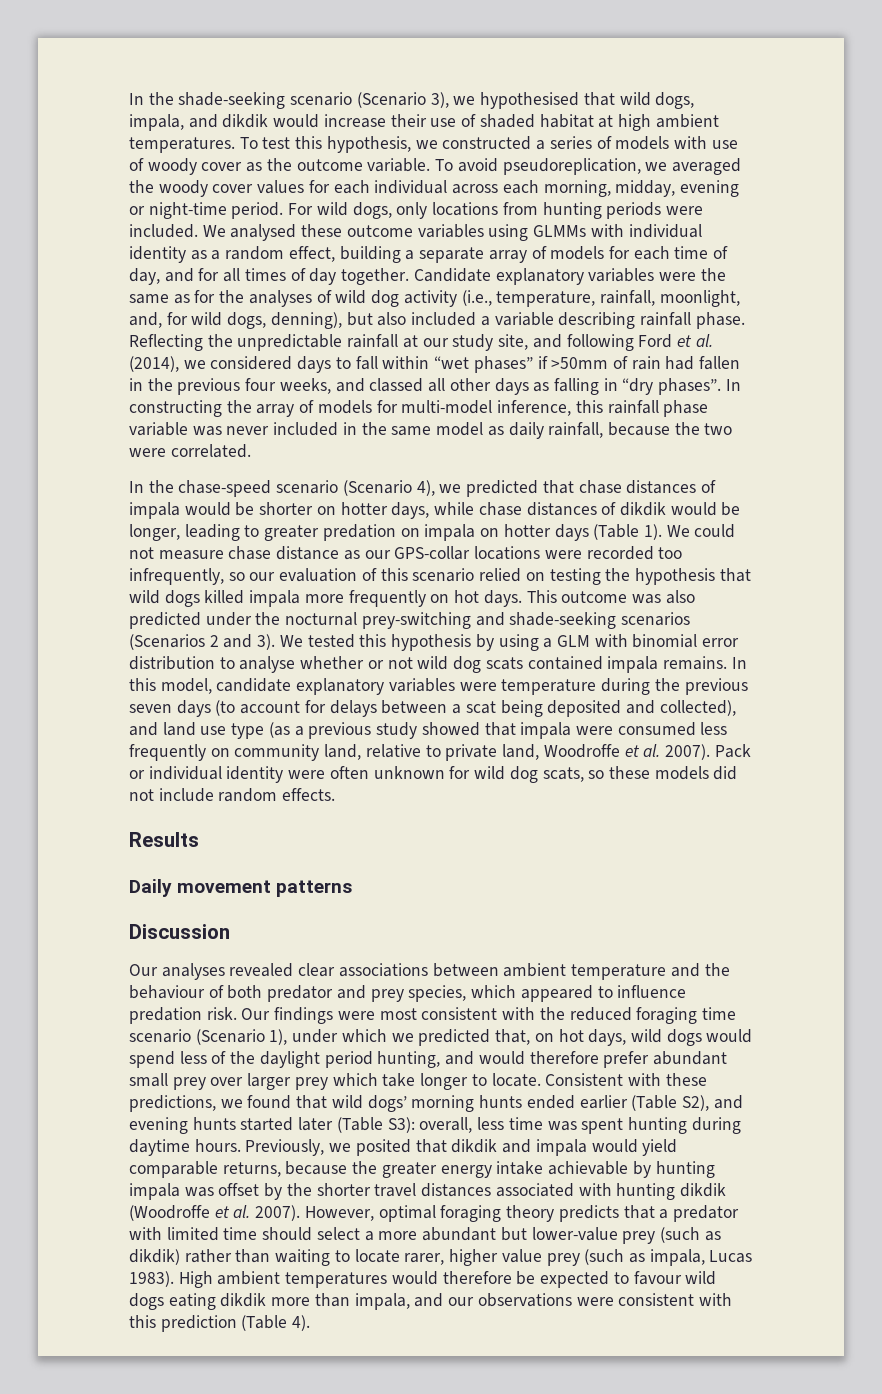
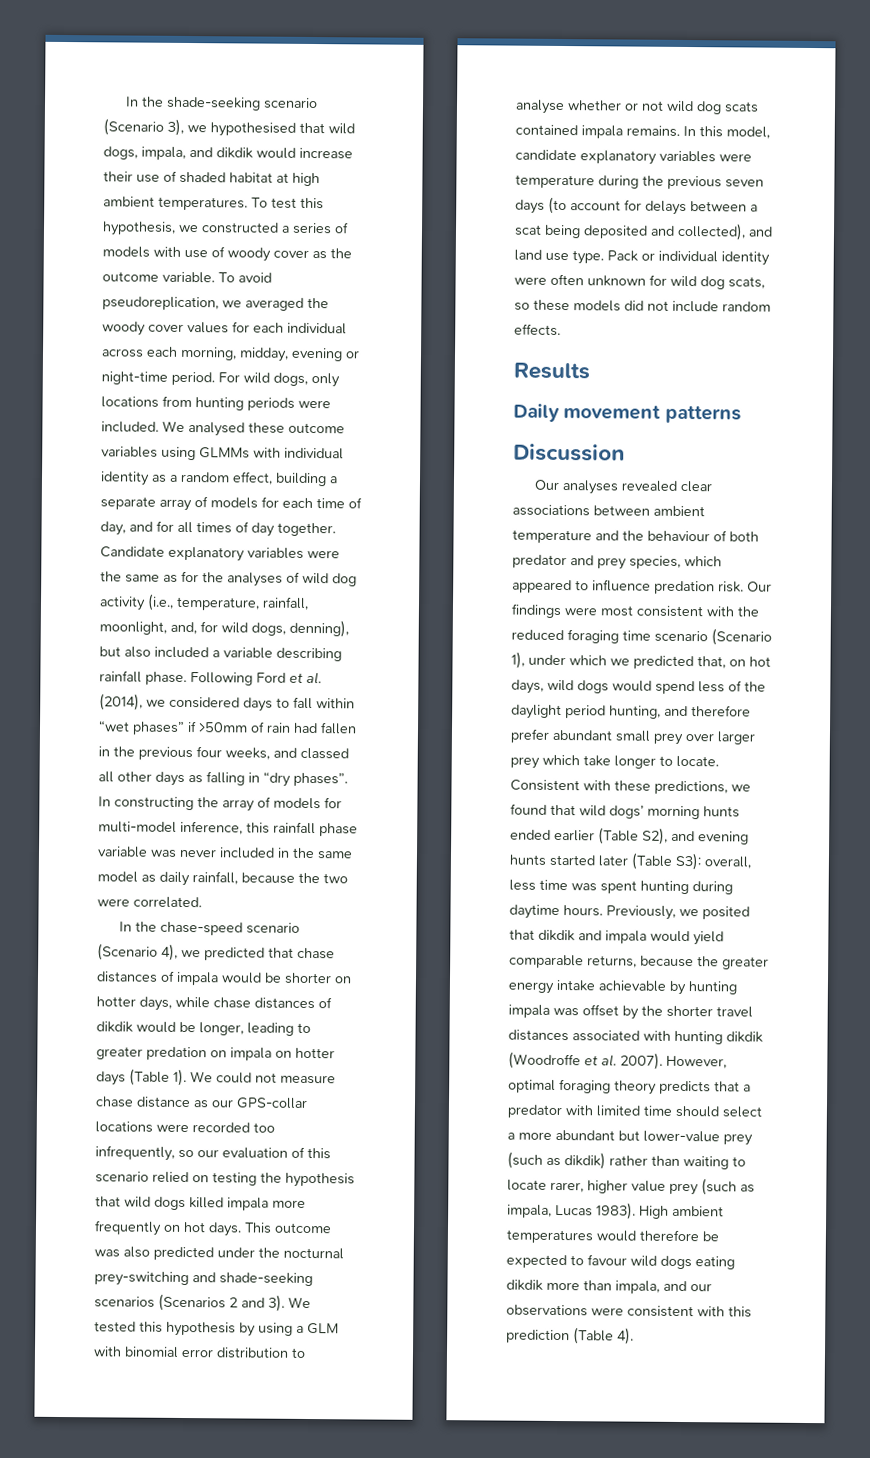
- Reflecting the unpredictable rainfall at our study site, and following Ford et al. (2014), we considered days to fall within “wet phases” if >50mm of rain had fallen in the previous four weeks, and classed all other days as falling in “dry phases”.
+ Following Ford et al. (2014), we considered days to fall within “wet phases” if >50mm of rain had fallen in the previous four weeks, and classed all other days as falling in “dry phases”.
- In this model, candidate explanatory variables were temperature during the previous seven days (to account for delays between a scat being deposited and collected), and land use type (as a previous study showed that impala were consumed less frequently on community land, relative to private land, Woodroffe et al. 2007).
+ In this model, candidate explanatory variables were temperature during the previous seven days (to account for delays between a scat being deposited and collected), and land use type.
- Our findings were most consistent with the reduced foraging time scenario (Scenario 1), under which we predicted that, on hot days, wild dogs would spend less of the daylight period hunting, and would therefore prefer abundant small prey over larger prey which take longer to locate.
+ Our findings were most consistent with the reduced foraging time scenario (Scenario 1), under which we predicted that, on hot days, wild dogs would spend less of the daylight period hunting, and therefore prefer abundant small prey over larger prey which take longer to locate.

